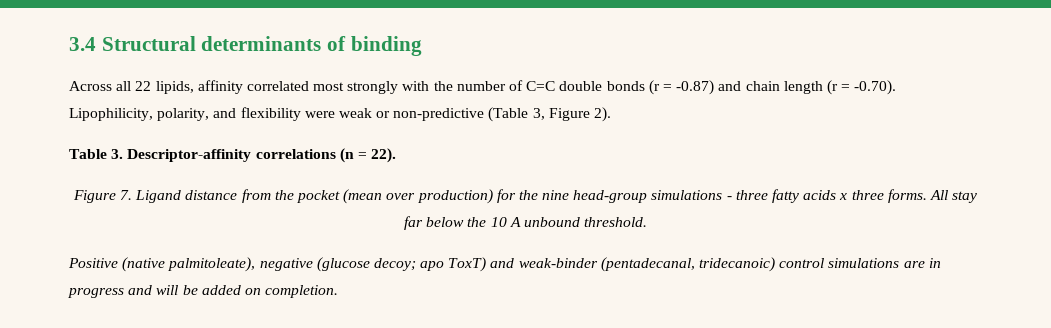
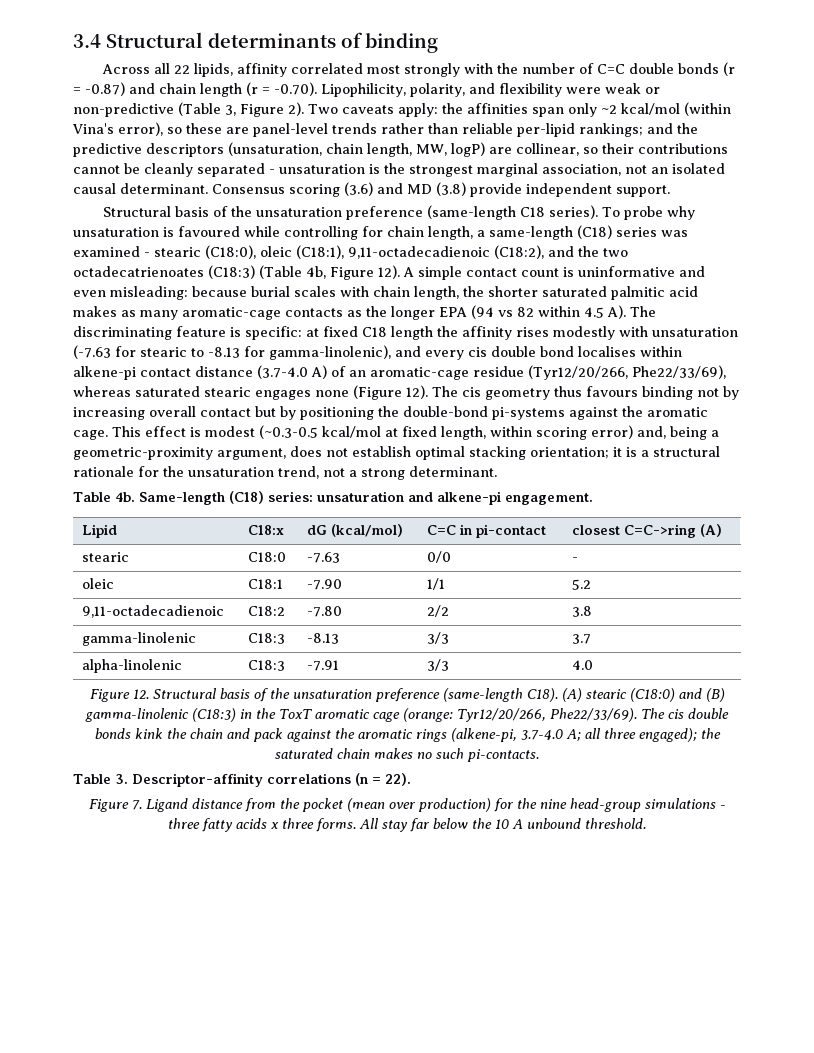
+ Two caveats apply: the affinities span only ~2 kcal/mol (within Vina's error), so these are panel-level trends rather than reliable per-lipid rankings; and the predictive descriptors (unsaturation, chain length, MW, logP) are collinear, so their contributions cannot be cleanly separated - unsaturation is the strongest marginal association, not an isolated causal determinant. Consensus scoring (3.6) and MD (3.8) provide independent support.
+ Structural basis of the unsaturation preference (same-length C18 series). To probe why unsaturation is favoured while controlling for chain length, a same-length (C18) series was examined - stearic (C18:0), oleic (C18:1), 9,11-octadecadienoic (C18:2), and the two octadecatrienoates (C18:3) (Table 4b, Figure 12). A simple contact count is uninformative and even misleading: because burial scales with chain length, the shorter saturated palmitic acid makes as many aromatic-cage contacts as the longer EPA (94 vs 82 within 4.5 A). The discriminating feature is specific: at fixed C18 length the affinity rises modestly with unsaturation (-7.63 for stearic to -8.13 for gamma-linolenic), and every cis double bond localises within alkene-pi contact distance (3.7-4.0 A) of an aromatic-cage residue (Tyr12/20/266, Phe22/33/69), whereas saturated stearic engages none (Figure 12). The cis geometry thus favours binding not by increasing overall contact but by positioning the double-bond pi-systems against the aromatic cage. This effect is modest (~0.3-0.5 kcal/mol at fixed length, within scoring error) and, being a geometric-proximity argument, does not establish optimal stacking orientation; it is a structural rationale for the unsaturation trend, not a strong determinant.
+ Table 4b. Same-length (C18) series: unsaturation and alkene-pi engagement.
+ Lipid | C18:x | dG (kcal/mol) | C=C in pi-contact | closest C=C->ring (A)
+ stearic | C18:0 | -7.63 | 0/0 | -
+ oleic | C18:1 | -7.90 | 1/1 | 5.2
+ 9,11-octadecadienoic | C18:2 | -7.80 | 2/2 | 3.8
+ gamma-linolenic | C18:3 | -8.13 | 3/3 | 3.7
+ alpha-linolenic | C18:3 | -7.91 | 3/3 | 4.0
+ Figure 12. Structural basis of the unsaturation preference (same-length C18). (A) stearic (C18:0) and (B) gamma-linolenic (C18:3) in the ToxT aromatic cage (orange: Tyr12/20/266, Phe22/33/69). The cis double bonds kink the chain and pack against the aromatic rings (alkene-pi, 3.7-4.0 A; all three engaged); the saturated chain makes no such pi-contacts.
- Positive (native palmitoleate), negative (glucose decoy; apo ToxT) and weak-binder (pentadecanal, tridecanoic) control simulations are in progress and will be added on completion.

